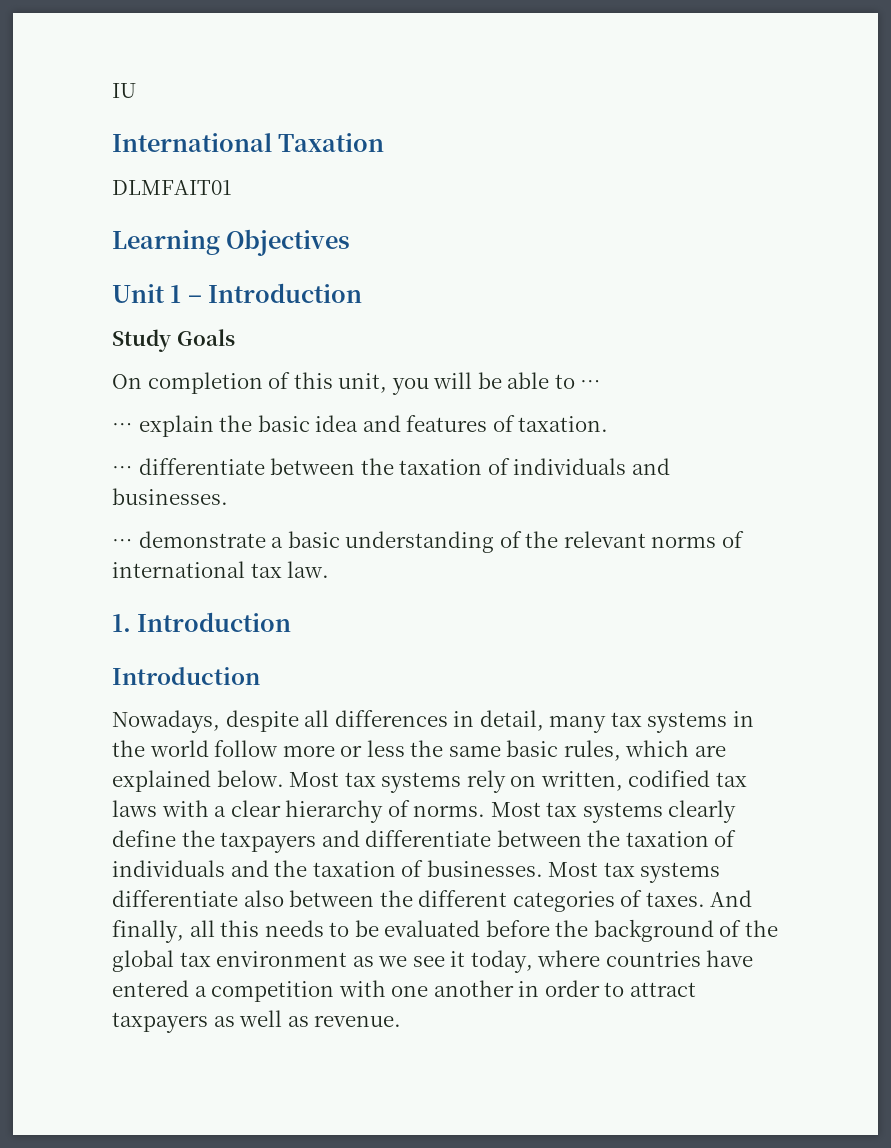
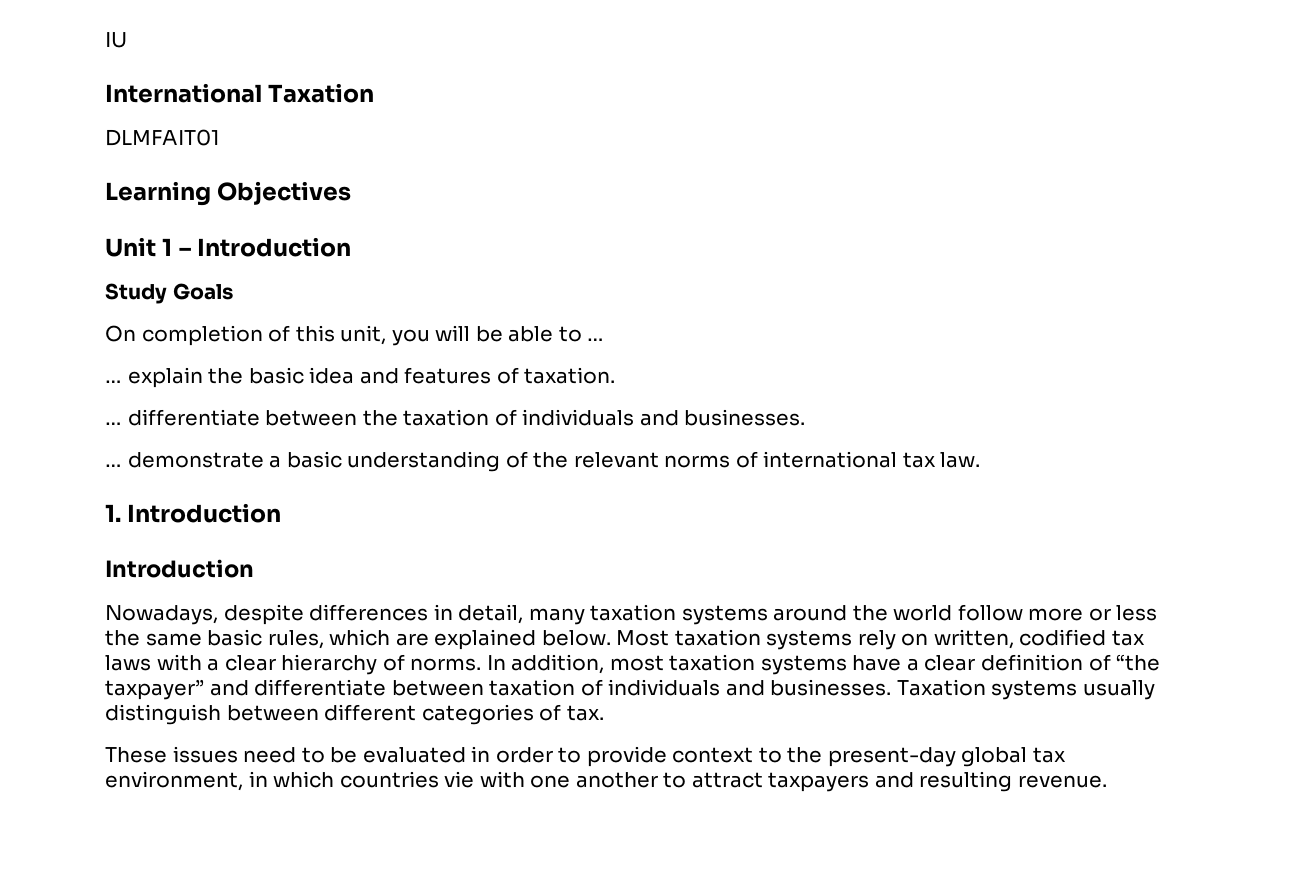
- Nowadays, despite all differences in detail, many tax systems in the world follow more or less the same basic rules, which are explained below.
+ Nowadays, despite differences in detail, many taxation systems around the world follow more or less the same basic rules, which are explained below.
- Most tax systems rely on written, codified tax laws with a clear hierarchy of norms.
+ Most taxation systems rely on written, codified tax laws with a clear hierarchy of norms.
- Most tax systems clearly define the taxpayers and differentiate between the taxation of individuals and the taxation of businesses. Most tax systems differentiate also between the different categories of taxes. And finally, all this needs to be evaluated before the background of the global tax environment as we see it today, where countries have entered a competition with one another in order to attract taxpayers as well as revenue.
+ In addition, most taxation systems have a clear definition of “the taxpayer” and differentiate between taxation of individuals and businesses. Taxation systems usually distinguish between different categories of tax.
+ These issues need to be evaluated in order to provide context to the present-day global tax environment, in which countries vie with one another to attract taxpayers and resulting revenue.

